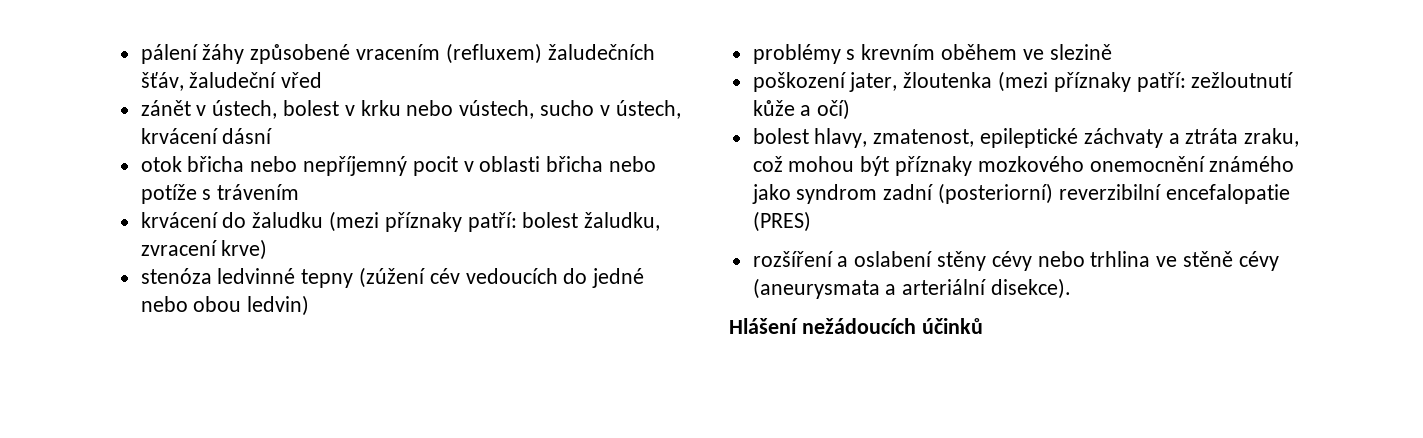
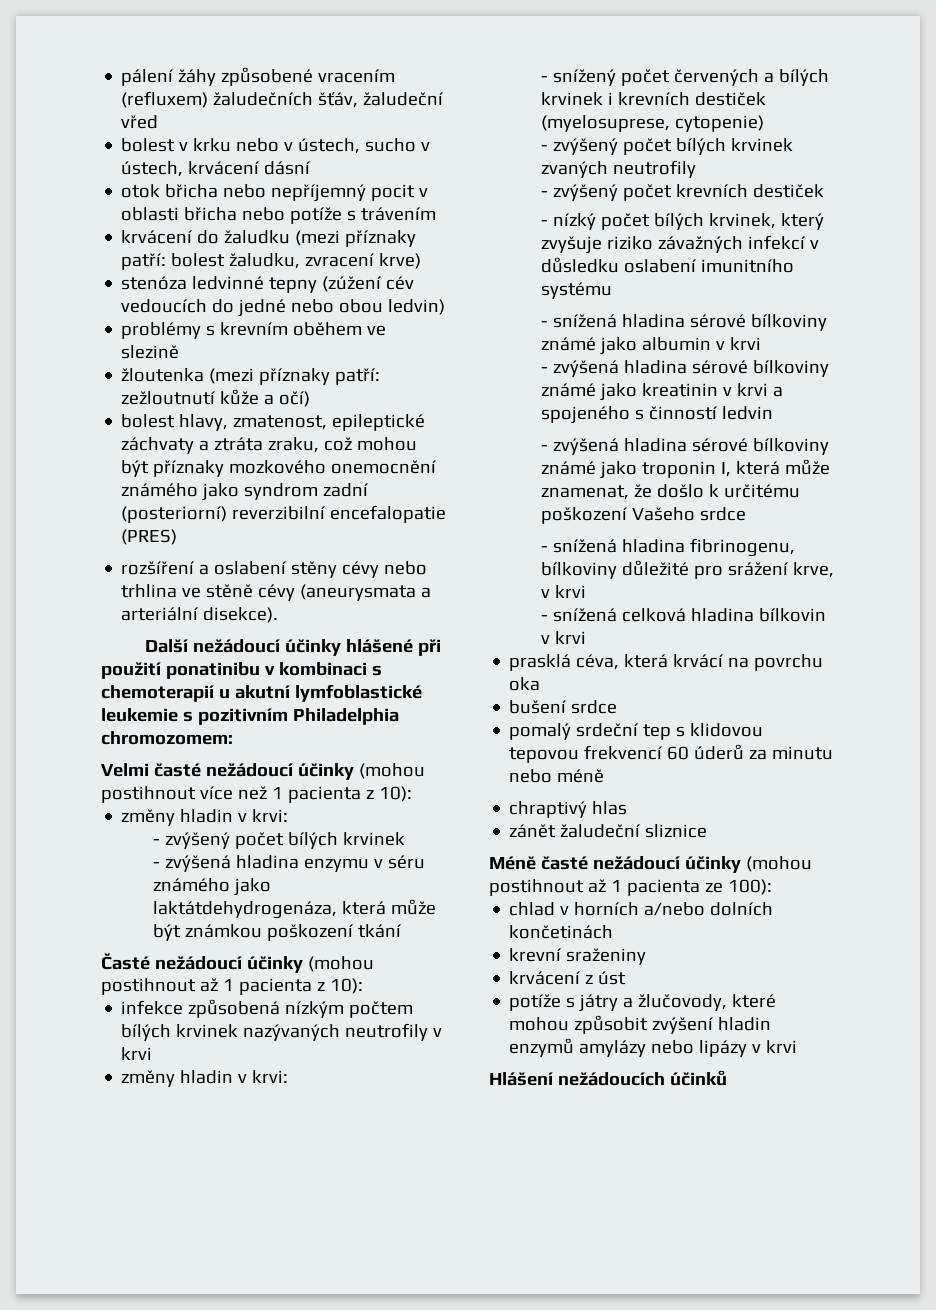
- zánět v ústech, bolest v krku nebo vústech, sucho v ústech, krvácení dásní
+ bolest v krku nebo v ústech, sucho v ústech, krvácení dásní
- poškození jater, žloutenka (mezi příznaky patří: zežloutnutí kůže a očí)
+ žloutenka (mezi příznaky patří: zežloutnutí kůže a očí)
+ Další nežádoucí účinky hlášené při použití ponatinibu v kombinaci s chemoterapií u akutní lymfoblastické leukemie s pozitivním Philadelphia chromozomem:
+ Velmi časté nežádoucí účinky (mohou postihnout více než 1 pacienta z 10):
+ změny hladin v krvi:
+ - zvýšený počet bílých krvinek
+ - zvýšená hladina enzymu v séru známého jako laktátdehydrogenáza, která může být známkou poškození tkání
+ Časté nežádoucí účinky (mohou postihnout až 1 pacienta z 10):
+ infekce způsobená nízkým počtem bílých krvinek nazývaných neutrofily v krvi
+ změny hladin v krvi:
+ - snížený počet červených a bílých krvinek i krevních destiček (myelosuprese, cytopenie)
+ - zvýšený počet bílých krvinek zvaných neutrofily
+ - zvýšený počet krevních destiček
+ - nízký počet bílých krvinek, který zvyšuje riziko závažných infekcí v důsledku oslabení imunitního systému
+ - snížená hladina sérové bílkoviny známé jako albumin v krvi
+ - zvýšená hladina sérové bílkoviny známé jako kreatinin v krvi a spojeného s činností ledvin
+ - zvýšená hladina sérové bílkoviny známé jako troponin I, která může znamenat, že došlo k určitému poškození Vašeho srdce
+ - snížená hladina fibrinogenu, bílkoviny důležité pro srážení krve, v krvi
+ - snížená celková hladina bílkovin v krvi
+ prasklá céva, která krvácí na povrchu oka
+ bušení srdce
+ pomalý srdeční tep s klidovou tepovou frekvencí 60 úderů za minutu nebo méně
+ chraptivý hlas
+ zánět žaludeční sliznice
+ Méně časté nežádoucí účinky (mohou postihnout až 1 pacienta ze 100):
+ chlad v horních a/nebo dolních končetinách
+ krevní sraženiny
+ krvácení z úst
+ potíže s játry a žlučovody, které mohou způsobit zvýšení hladin enzymů amylázy nebo lipázy v krvi

